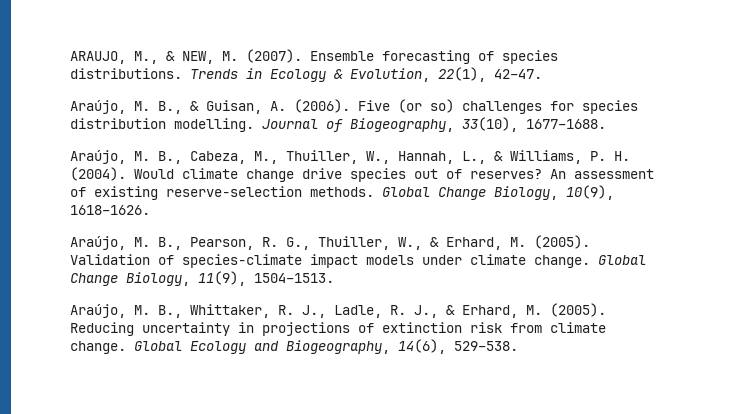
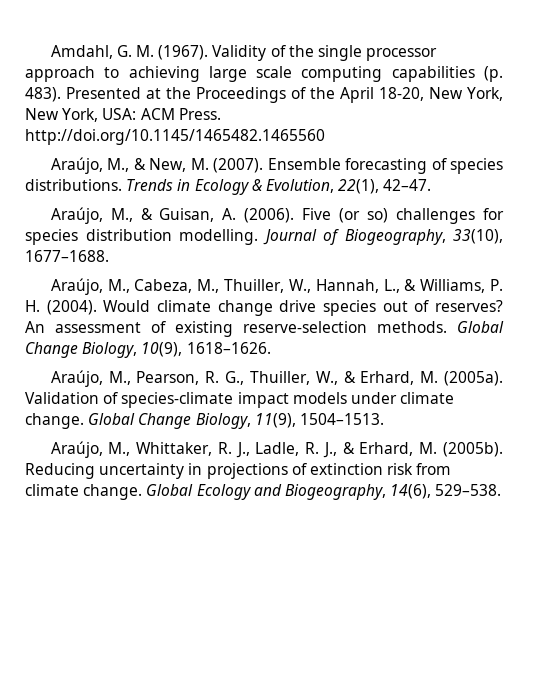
- ARAUJO, M., & NEW, M. (2007).
+ Amdahl, G. M. (1967). Validity of the single processor approach to achieving large scale computing capabilities (p. 483). Presented at the Proceedings of the April 18-20, New York, New York, USA: ACM Press. http://doi.org/10.1145/1465482.1465560
+ Araújo, M., & New, M. (2007).
- Araújo, M. B., & Guisan, A. (2006).
+ Araújo, M., & Guisan, A. (2006).
- Araújo, M. B., Cabeza, M., Thuiller, W., Hannah, L., & Williams, P. H. (2004).
+ Araújo, M., Cabeza, M., Thuiller, W., Hannah, L., & Williams, P. H. (2004).
- Araújo, M. B., Pearson, R. G., Thuiller, W., & Erhard, M. (2005).
+ Araújo, M., Pearson, R. G., Thuiller, W., & Erhard, M. (2005a).
- Araújo, M. B., Whittaker, R. J., Ladle, R. J., & Erhard, M. (2005).
+ Araújo, M., Whittaker, R. J., Ladle, R. J., & Erhard, M. (2005b).

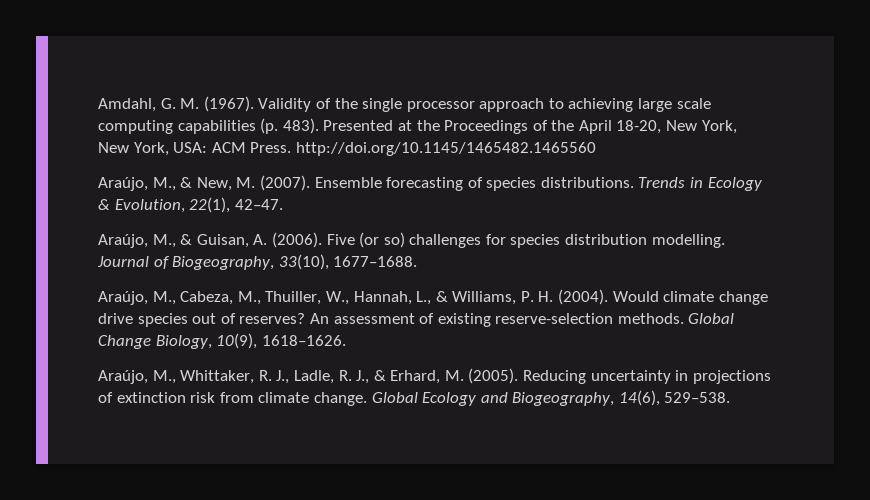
- Araújo, M., Pearson, R. G., Thuiller, W., & Erhard, M. (2005a). Validation of species-climate impact models under climate change. Global Change Biology, 11(9), 1504–1513.
- Araújo, M., Whittaker, R. J., Ladle, R. J., & Erhard, M. (2005b).
+ Araújo, M., Whittaker, R. J., Ladle, R. J., & Erhard, M. (2005).

